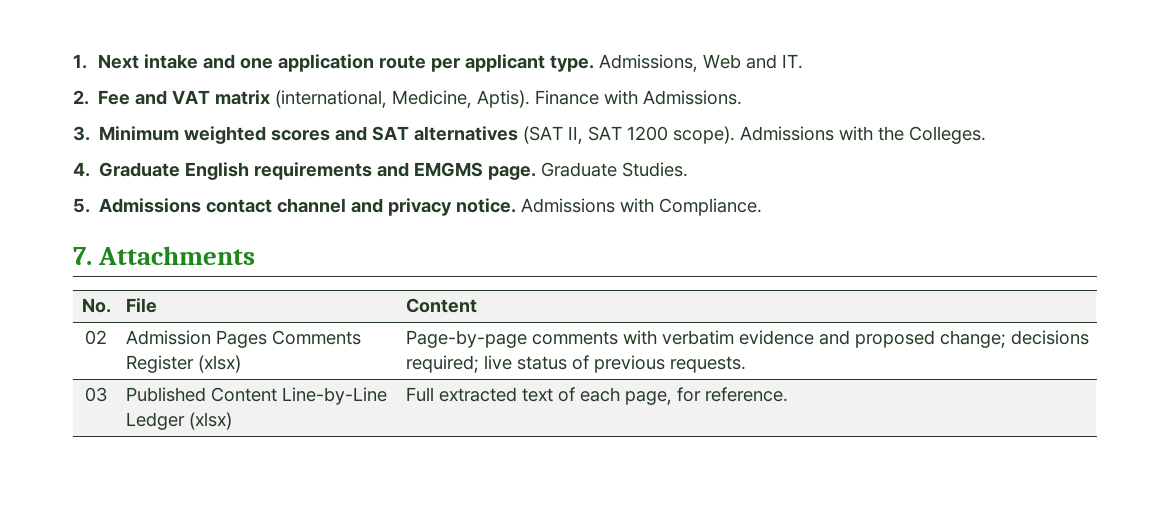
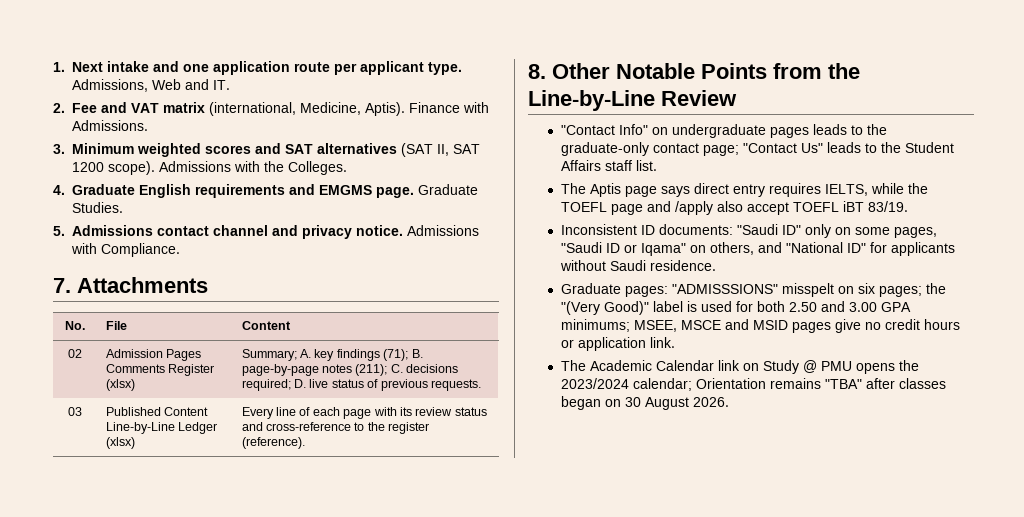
- 02 | Admission Pages Comments Register (xlsx) | Page-by-page comments with verbatim evidence and proposed change; decisions required; live status of previous requests.
+ 02 | Admission Pages Comments Register (xlsx) | Summary; A. key findings (71); B. page-by-page notes (211); C. decisions required; D. live status of previous requests.
- 03 | Published Content Line-by-Line Ledger (xlsx) | Full extracted text of each page, for reference.
+ 03 | Published Content Line-by-Line Ledger (xlsx) | Every line of each page with its review status and cross-reference to the register (reference).
+ 8. Other Notable Points from the Line-by-Line Review
+ "Contact Info" on undergraduate pages leads to the graduate-only contact page; "Contact Us" leads to the Student Affairs staff list.
+ The Aptis page says direct entry requires IELTS, while the TOEFL page and /apply also accept TOEFL iBT 83/19.
+ Inconsistent ID documents: "Saudi ID" only on some pages, "Saudi ID or Iqama" on others, and "National ID" for applicants without Saudi residence.
+ Graduate pages: "ADMISSSIONS" misspelt on six pages; the "(Very Good)" label is used for both 2.50 and 3.00 GPA minimums; MSEE, MSCE and MSID pages give no credit hours or application link.
+ The Academic Calendar link on Study @ PMU opens the 2023/2024 calendar; Orientation remains "TBA" after classes began on 30 August 2026.

